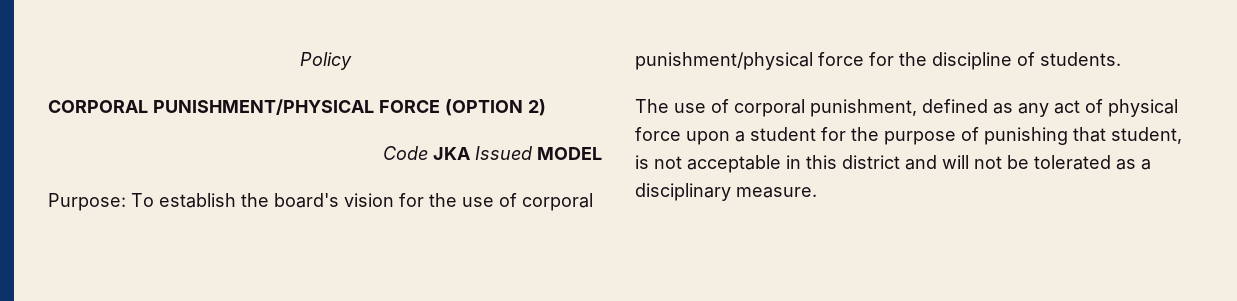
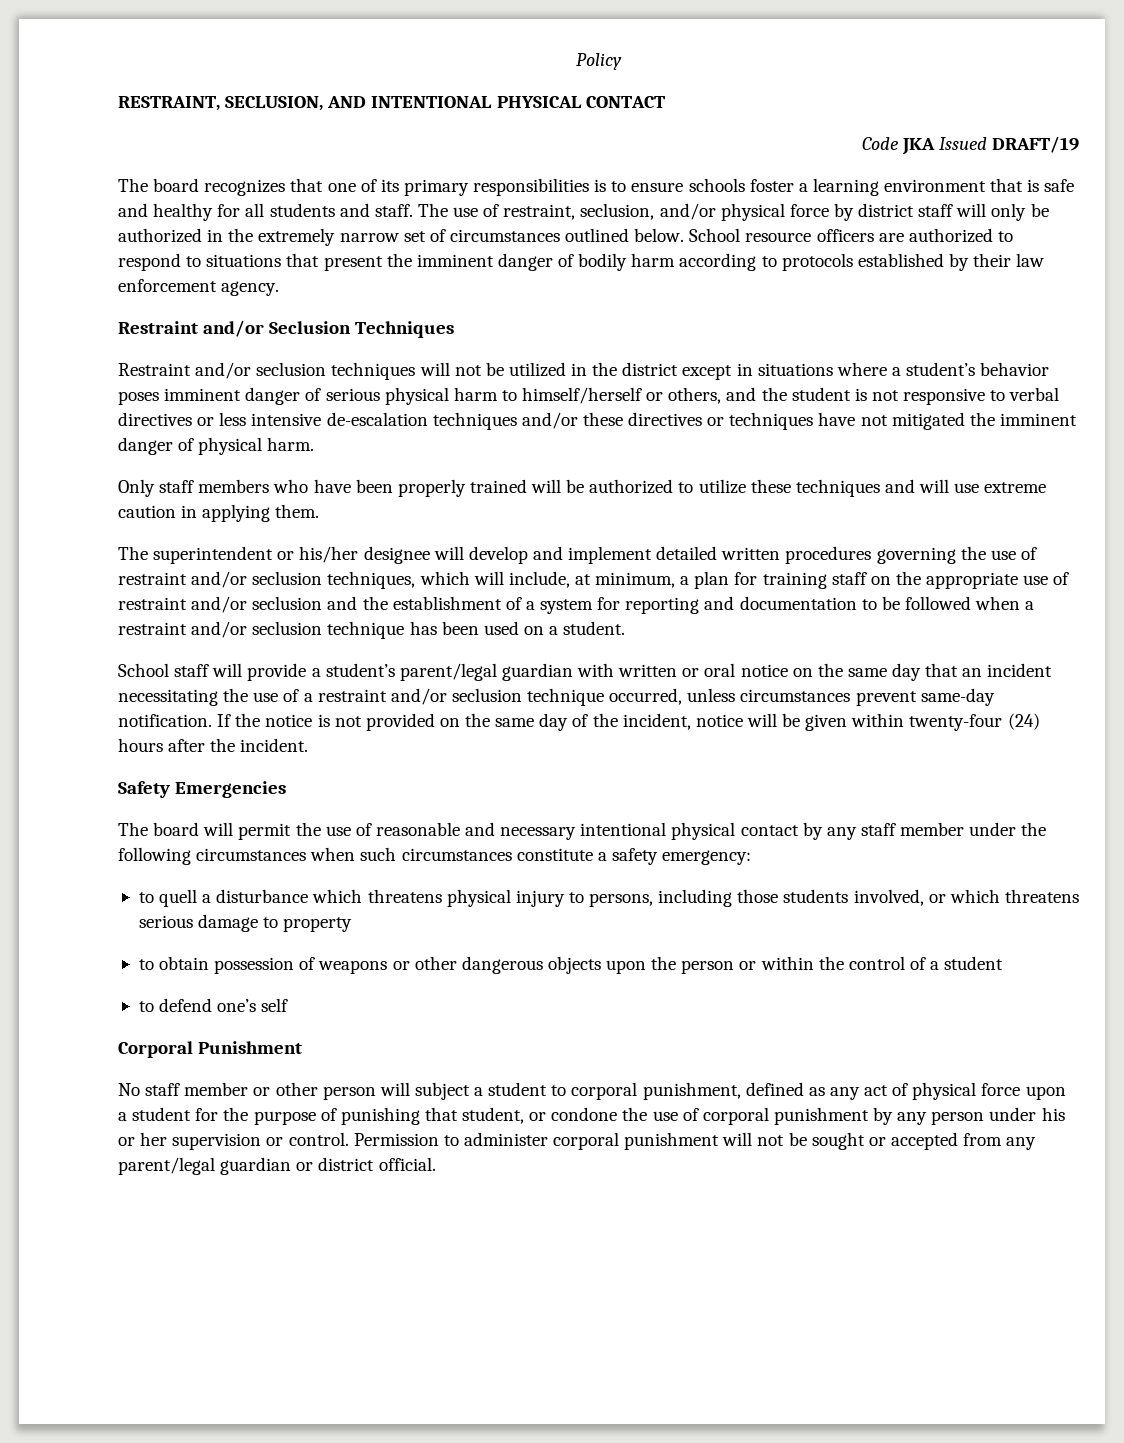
- CORPORAL PUNISHMENT/PHYSICAL FORCE (OPTION 2)
- Code JKA Issued MODEL
- Purpose: To establish the board's vision for the use of corporal punishment/physical force for the discipline of students.
- The use of corporal punishment, defined as any act of physical force upon a student for the purpose of punishing that student, is not acceptable in this district and will not be tolerated as a disciplinary measure.
+ RESTRAINT, SECLUSION, AND INTENTIONAL PHYSICAL CONTACT
+ Code JKA Issued DRAFT/19
+ The board recognizes that one of its primary responsibilities is to ensure schools foster a learning environment that is safe and healthy for all students and staff. The use of restraint, seclusion, and/or physical force by district staff will only be authorized in the extremely narrow set of circumstances outlined below. School resource officers are authorized to respond to situations that present the imminent danger of bodily harm according to protocols established by their law enforcement agency.
+ Restraint and/or Seclusion Techniques
+ Restraint and/or seclusion techniques will not be utilized in the district except in situations where a student’s behavior poses imminent danger of serious physical harm to himself/herself or others, and the student is not responsive to verbal directives or less intensive de-escalation techniques and/or these directives or techniques have not mitigated the imminent danger of physical harm.
+ Only staff members who have been properly trained will be authorized to utilize these techniques and will use extreme caution in applying them.
+ The superintendent or his/her designee will develop and implement detailed written procedures governing the use of restraint and/or seclusion techniques, which will include, at minimum, a plan for training staff on the appropriate use of restraint and/or seclusion and the establishment of a system for reporting and documentation to be followed when a restraint and/or seclusion technique has been used on a student.
+ School staff will provide a student’s parent/legal guardian with written or oral notice on the same day that an incident necessitating the use of a restraint and/or seclusion technique occurred, unless circumstances prevent same-day notification. If the notice is not provided on the same day of the incident, notice will be given within twenty-four (24) hours after the incident.
+ Safety Emergencies
+ The board will permit the use of reasonable and necessary intentional physical contact by any staff member under the following circumstances when such circumstances constitute a safety emergency:
+ to quell a disturbance which threatens physical injury to persons, including those students involved, or which threatens serious damage to property
+ to obtain possession of weapons or other dangerous objects upon the person or within the control of a student
+ to defend one’s self
+ Corporal Punishment
+ No staff member or other person will subject a student to corporal punishment, defined as any act of physical force upon a student for the purpose of punishing that student, or condone the use of corporal punishment by any person under his or her supervision or control. Permission to administer corporal punishment will not be sought or accepted from any parent/legal guardian or district official.

